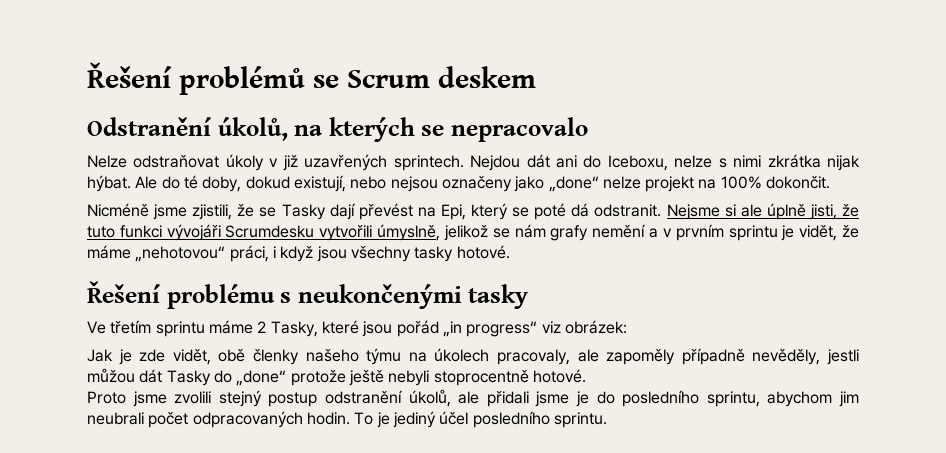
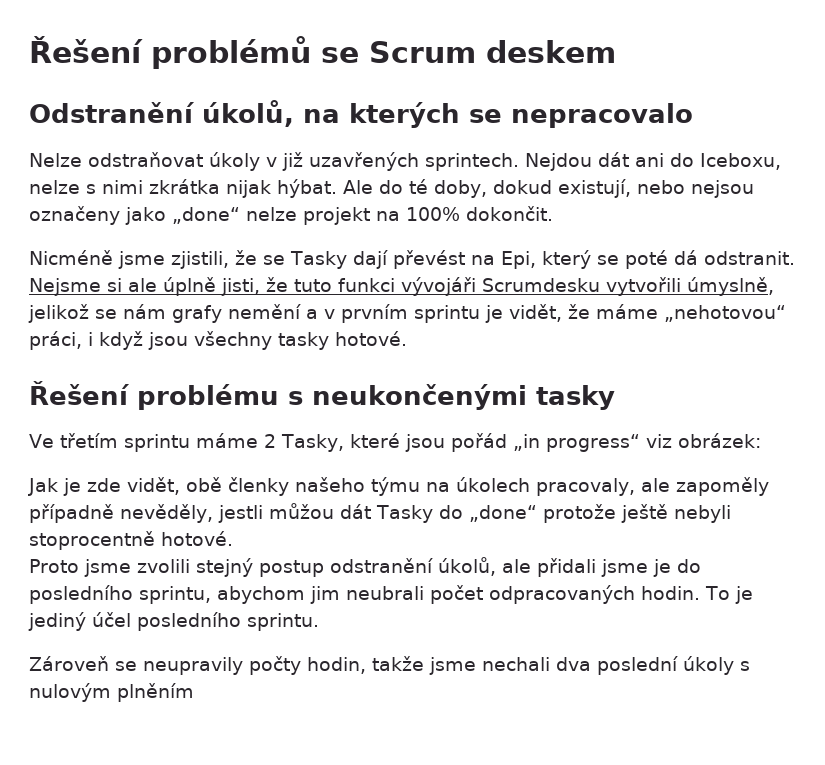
+ Zároveň se neupravily počty hodin, takže jsme nechali dva poslední úkoly s nulovým plněním

